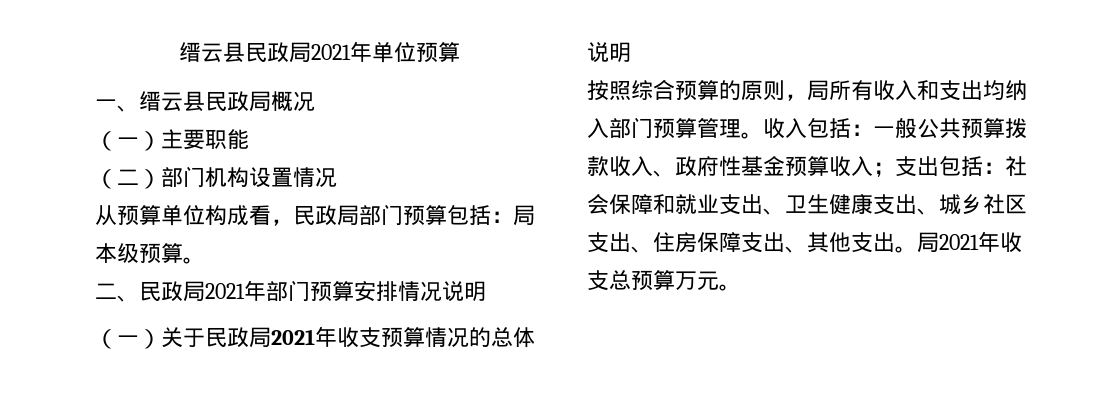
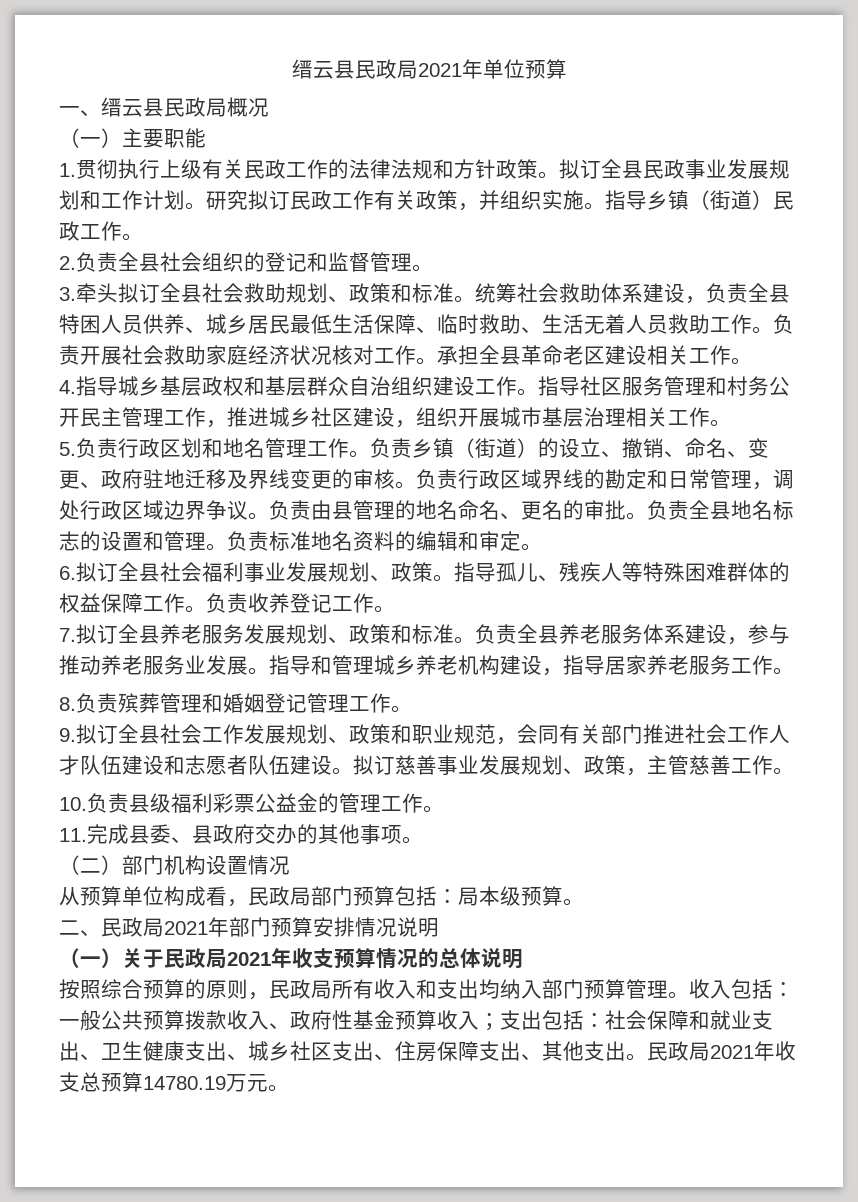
+ 1.贯彻执行上级有关民政工作的法律法规和方针政策。拟订全县民政事业发展规划和工作计划。研究拟订民政工作有关政策，并组织实施。指导乡镇（街道）民政工作。
+ 2.负责全县社会组织的登记和监督管理。
+ 3.牵头拟订全县社会救助规划、政策和标准。统筹社会救助体系建设，负责全县特困人员供养、城乡居民最低生活保障、临时救助、生活无着人员救助工作。负责开展社会救助家庭经济状况核对工作。承担全县革命老区建设相关工作。
+ 4.指导城乡基层政权和基层群众自治组织建设工作。指导社区服务管理和村务公开民主管理工作，推进城乡社区建设，组织开展城市基层治理相关工作。
+ 5.负责行政区划和地名管理工作。负责乡镇（街道）的设立、撤销、命名、变更、政府驻地迁移及界线变更的审核。负责行政区域界线的勘定和日常管理，调处行政区域边界争议。负责由县管理的地名命名、更名的审批。负责全县地名标志的设置和管理。负责标准地名资料的编辑和审定。
+ 6.拟订全县社会福利事业发展规划、政策。指导孤儿、残疾人等特殊困难群体的权益保障工作。负责收养登记工作。
+ 7.拟订全县养老服务发展规划、政策和标准。负责全县养老服务体系建设，参与推动养老服务业发展。指导和管理城乡养老机构建设，指导居家养老服务工作。
+ 8.负责殡葬管理和婚姻登记管理工作。
+ 9.拟订全县社会工作发展规划、政策和职业规范，会同有关部门推进社会工作人才队伍建设和志愿者队伍建设。拟订慈善事业发展规划、政策，主管慈善工作。
+ 10.负责县级福利彩票公益金的管理工作。
+ 11.完成县委、县政府交办的其他事项。
- 按照综合预算的原则，局所有收入和支出均纳入部门预算管理。
+ 按照综合预算的原则，民政局所有收入和支出均纳入部门预算管理。
- 局2021年收支总预算万元。
+ 民政局2021年收支总预算14780.19万元。

